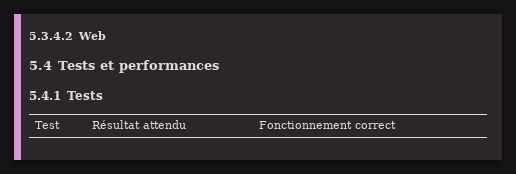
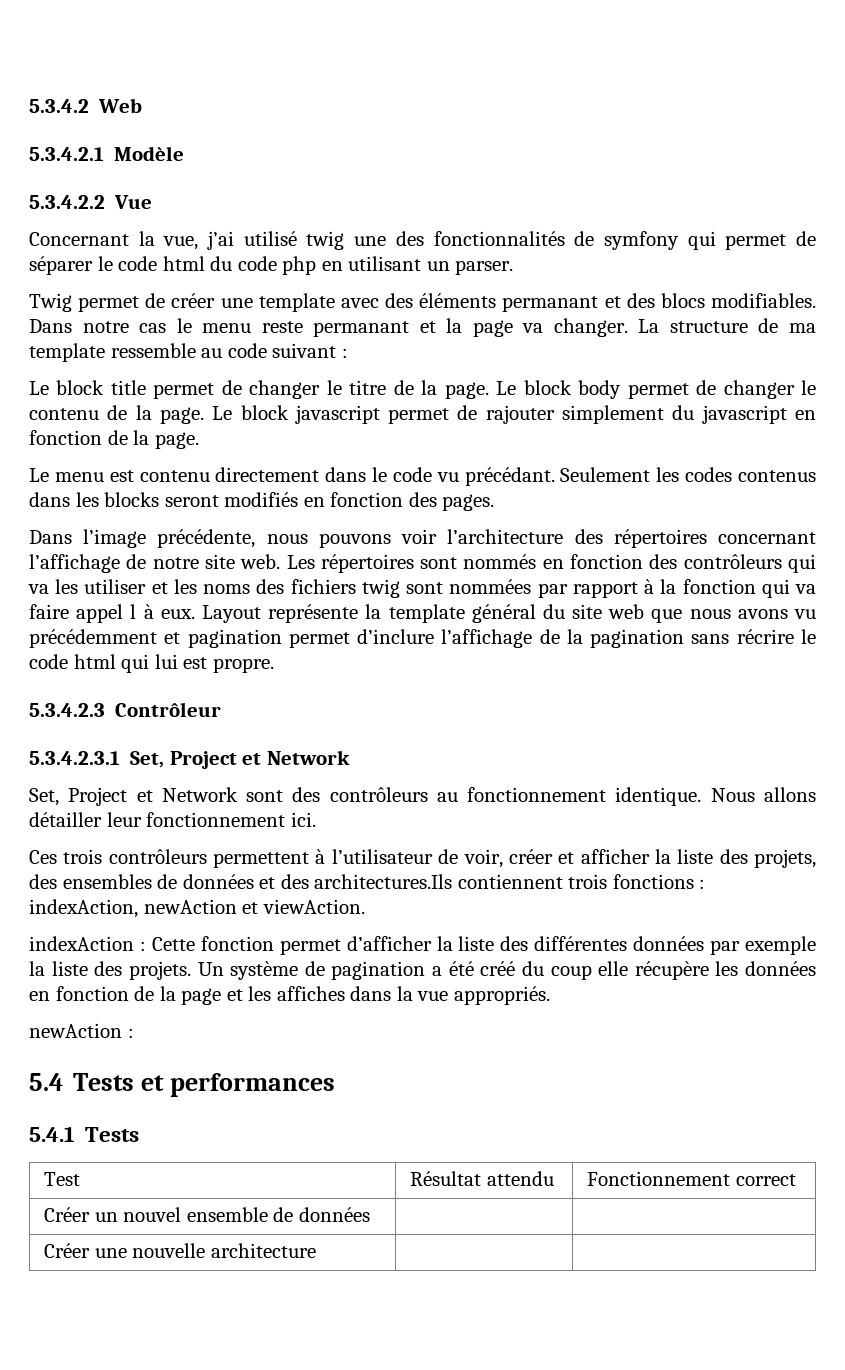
+ 5.3.4.2.1 Modèle
+ 5.3.4.2.2 Vue
+ Concernant la vue, j’ai utilisé twig une des fonctionnalités de symfony qui permet de séparer le code html du code php en utilisant un parser.
+ Twig permet de créer une template avec des éléments permanant et des blocs modifiables. Dans notre cas le menu reste permanant et la page va changer. La structure de ma template ressemble au code suivant :
+ Le block title permet de changer le titre de la page. Le block body permet de changer le contenu de la page. Le block javascript permet de rajouter simplement du javascript en fonction de la page.
+ Le menu est contenu directement dans le code vu précédant. Seulement les codes contenus dans les blocks seront modifiés en fonction des pages.
+ Dans l’image précédente, nous pouvons voir l’architecture des répertoires concernant l’affichage de notre site web. Les répertoires sont nommés en fonction des contrôleurs qui va les utiliser et les noms des fichiers twig sont nommées par rapport à la fonction qui va faire appel l à eux. Layout représente la template général du site web que nous avons vu précédemment et pagination permet d’inclure l’affichage de la pagination sans récrire le code html qui lui est propre.
+ 5.3.4.2.3 Contrôleur
+ 5.3.4.2.3.1 Set, Project et Network
+ Set, Project et Network sont des contrôleurs au fonctionnement identique. Nous allons détailler leur fonctionnement ici.
+ Ces trois contrôleurs permettent à l’utilisateur de voir, créer et afficher la liste des projets, des ensembles de données et des architectures.Ils contiennent trois fonctions : indexAction, newAction et viewAction.
+ indexAction : Cette fonction permet d’afficher la liste des différentes données par exemple la liste des projets. Un système de pagination a été créé du coup elle récupère les données en fonction de la page et les affiches dans la vue appropriés.
+ newAction :
+ Créer un nouvel ensemble de données | |
+ Créer une nouvelle architecture | |

